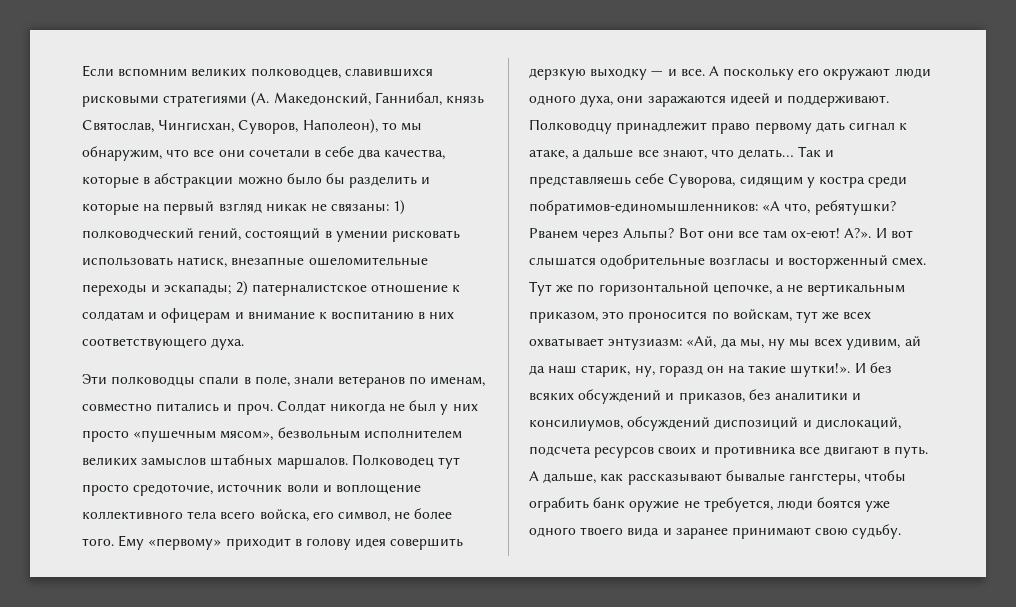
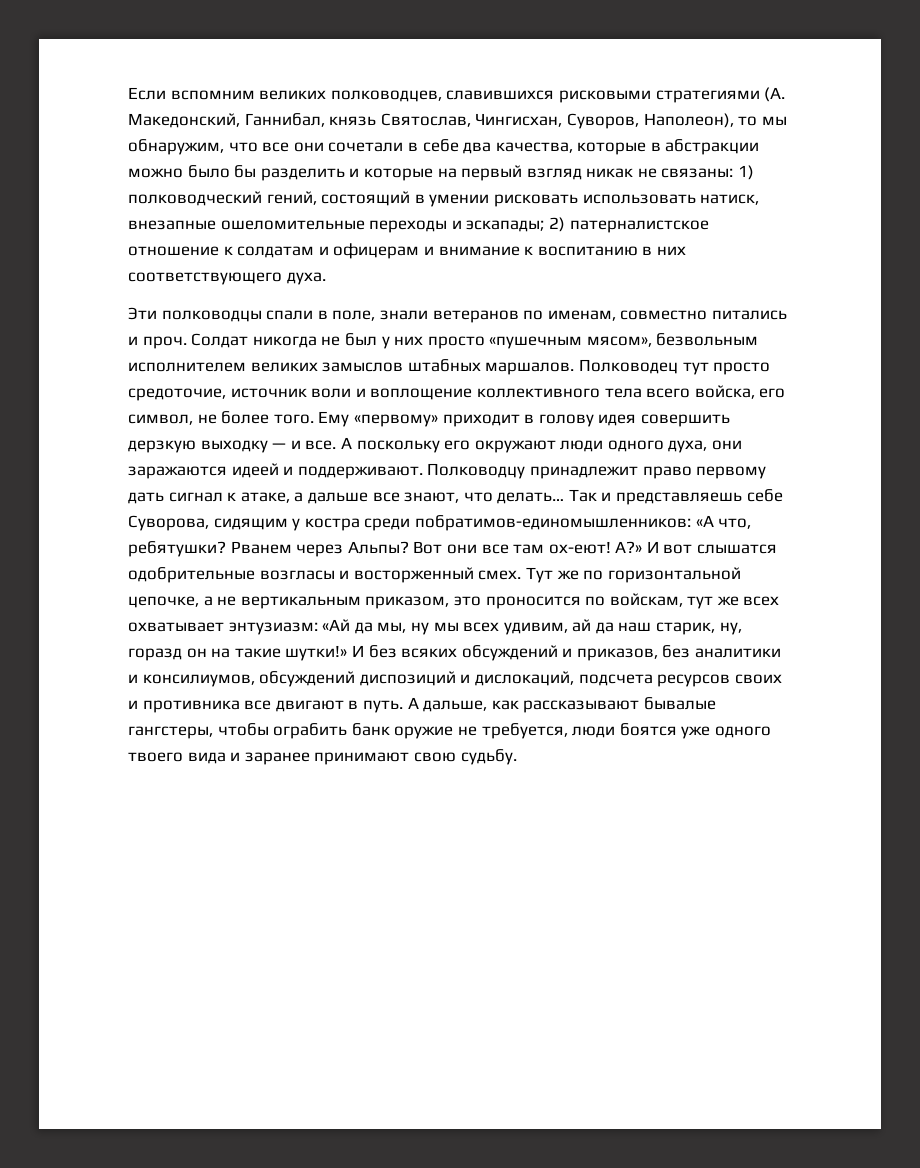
- А?». И вот слышатся одобрительные возгласы и восторженный смех.
+ А?» И вот слышатся одобрительные возгласы и восторженный смех.
- Тут же по горизонтальной цепочке, а не вертикальным приказом, это проносится по войскам, тут же всех охватывает энтузиазм: «Ай, да мы, ну мы всех удивим, ай да наш старик, ну, горазд он на такие шутки!».
+ Тут же по горизонтальной цепочке, а не вертикальным приказом, это проносится по войскам, тут же всех охватывает энтузиазм: «Ай да мы, ну мы всех удивим, ай да наш старик, ну, горазд он на такие шутки!»

